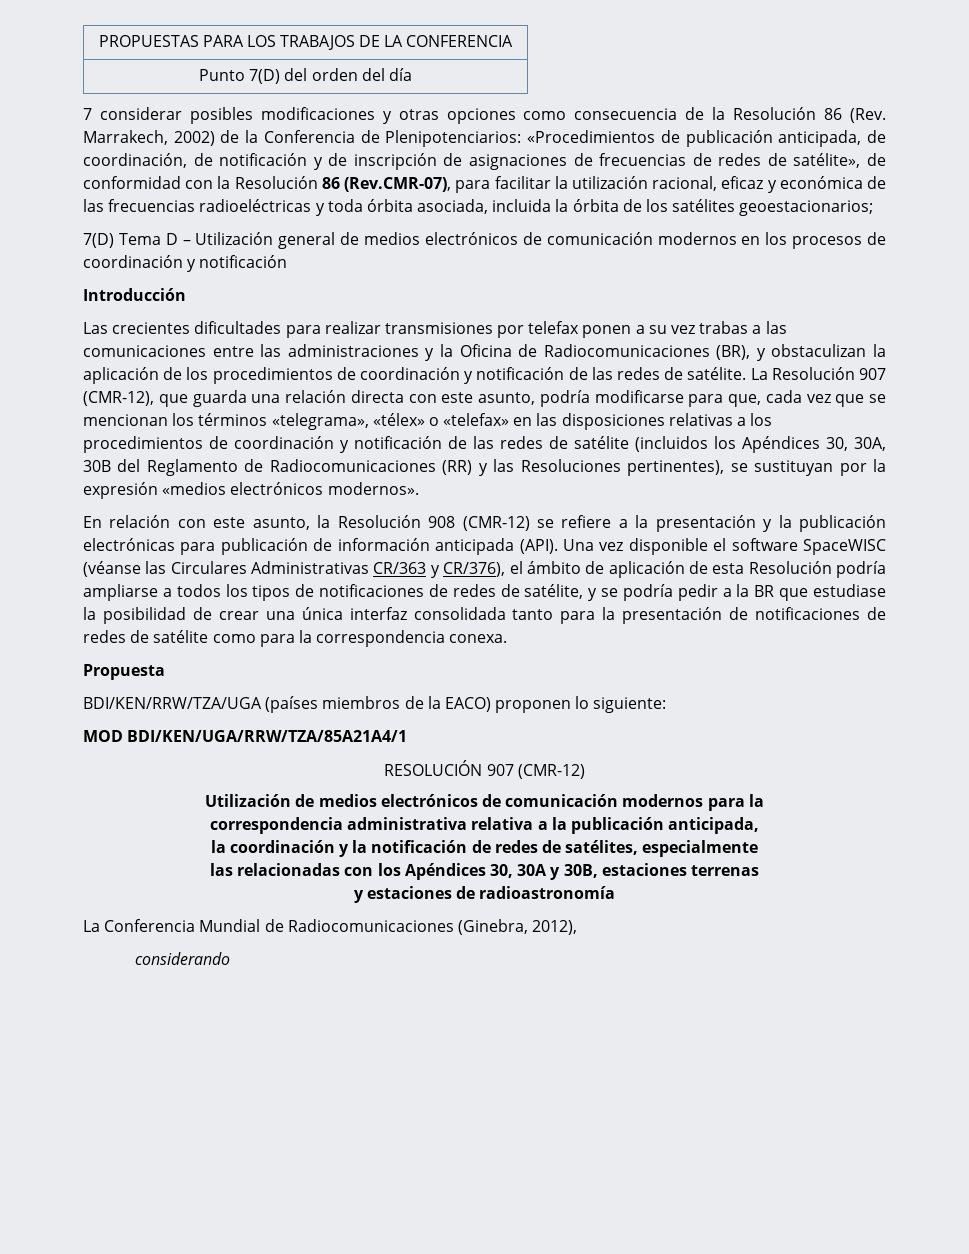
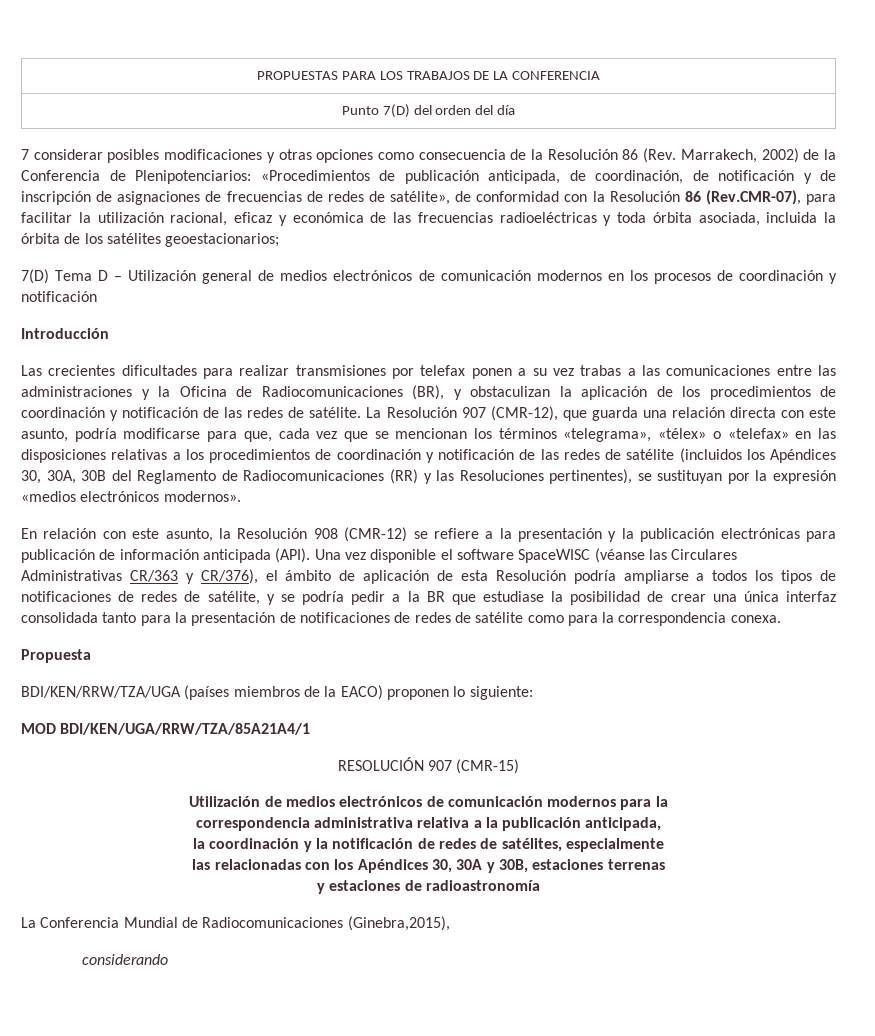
- RESOLUCIÓN 907 (CMR-12)
+ RESOLUCIÓN 907 (CMR-15)
- La Conferencia Mundial de Radiocomunicaciones (Ginebra, 2012),
+ La Conferencia Mundial de Radiocomunicaciones (Ginebra,2015),

